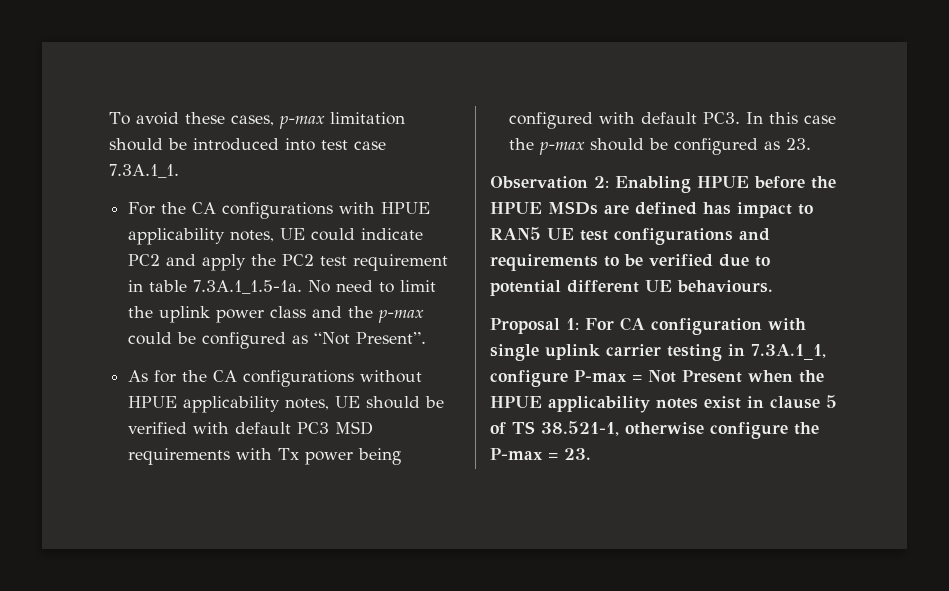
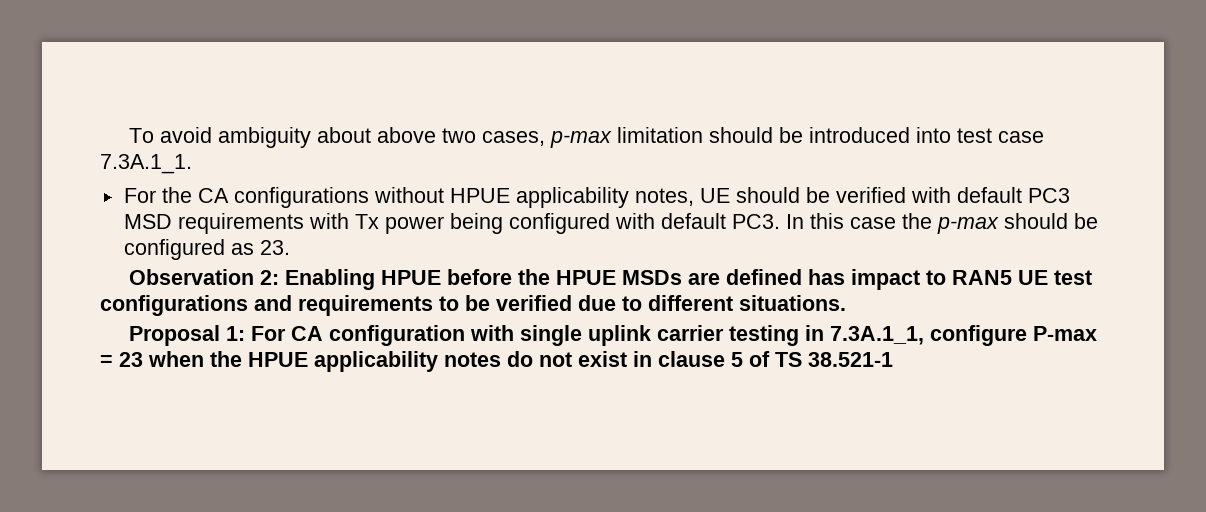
- To avoid these cases, p-max limitation should be introduced into test case 7.3A.1_1.
+ To avoid ambiguity about above two cases, p-max limitation should be introduced into test case 7.3A.1_1.
- For the CA configurations with HPUE applicability notes, UE could indicate PC2 and apply the PC2 test requirement in table 7.3A.1_1.5-1a. No need to limit the uplink power class and the p-max could be configured as “Not Present”.
- As for the CA configurations without HPUE applicability notes, UE should be verified with default PC3 MSD requirements with Tx power being configured with default PC3. In this case the p-max should be configured as 23.
+ For the CA configurations without HPUE applicability notes, UE should be verified with default PC3 MSD requirements with Tx power being configured with default PC3. In this case the p-max should be configured as 23.
- Observation 2: Enabling HPUE before the HPUE MSDs are defined has impact to RAN5 UE test configurations and requirements to be verified due to potential different UE behaviours.
+ Observation 2: Enabling HPUE before the HPUE MSDs are defined has impact to RAN5 UE test configurations and requirements to be verified due to different situations.
- Proposal 1: For CA configuration with single uplink carrier testing in 7.3A.1_1, configure P-max = Not Present when the HPUE applicability notes exist in clause 5 of TS 38.521-1, otherwise configure the P-max = 23.
+ Proposal 1: For CA configuration with single uplink carrier testing in 7.3A.1_1, configure P-max = 23 when the HPUE applicability notes do not exist in clause 5 of TS 38.521-1

